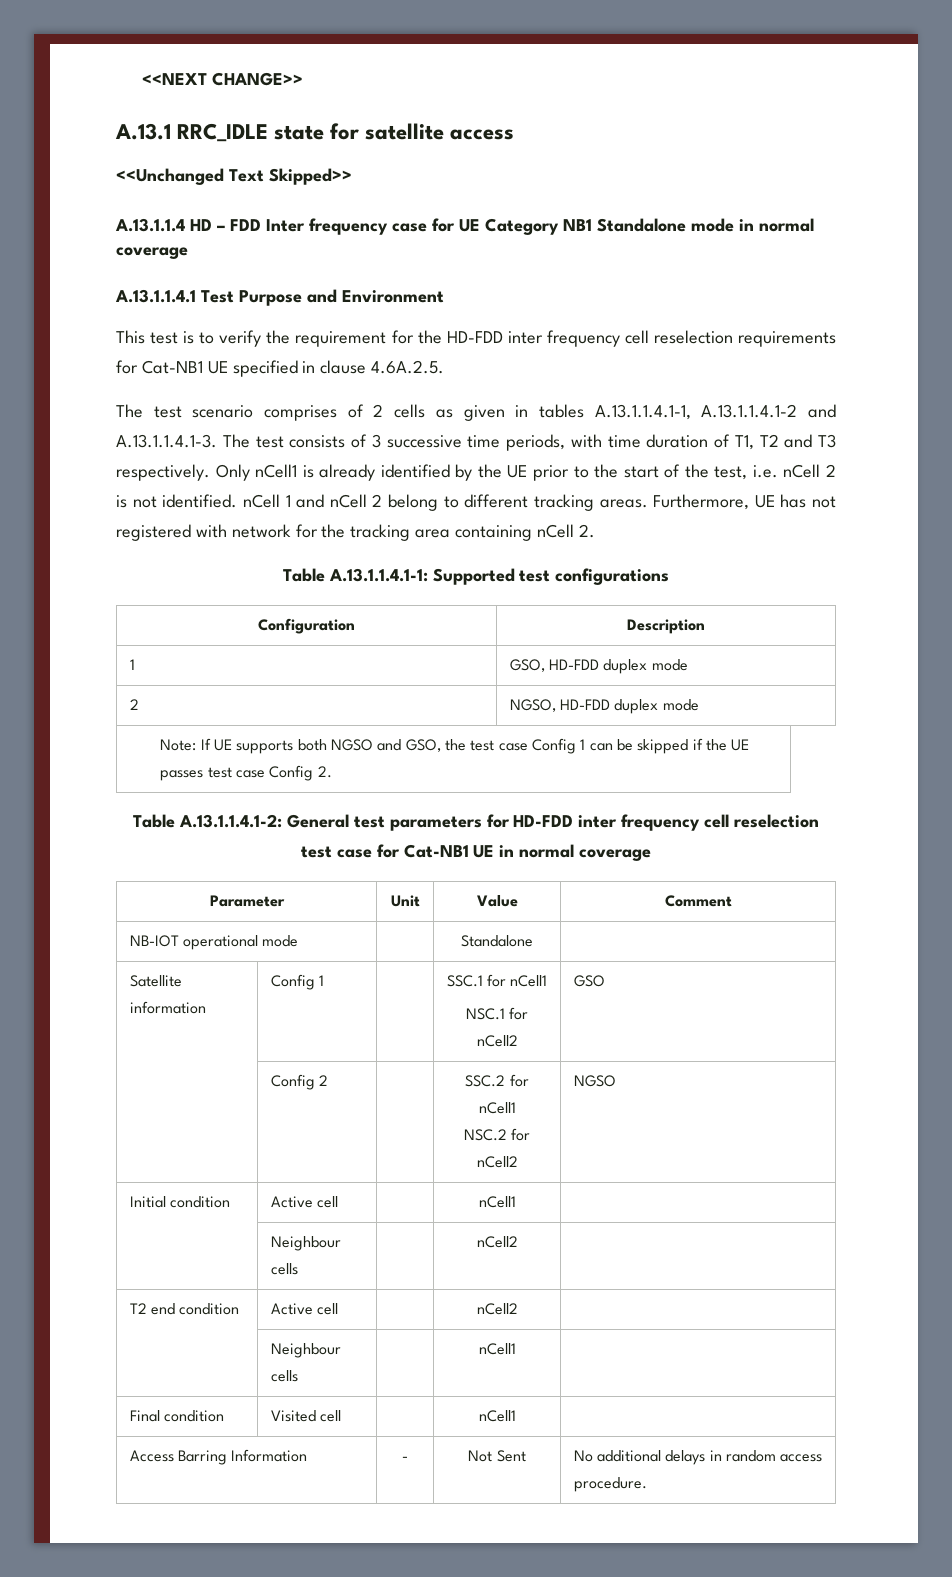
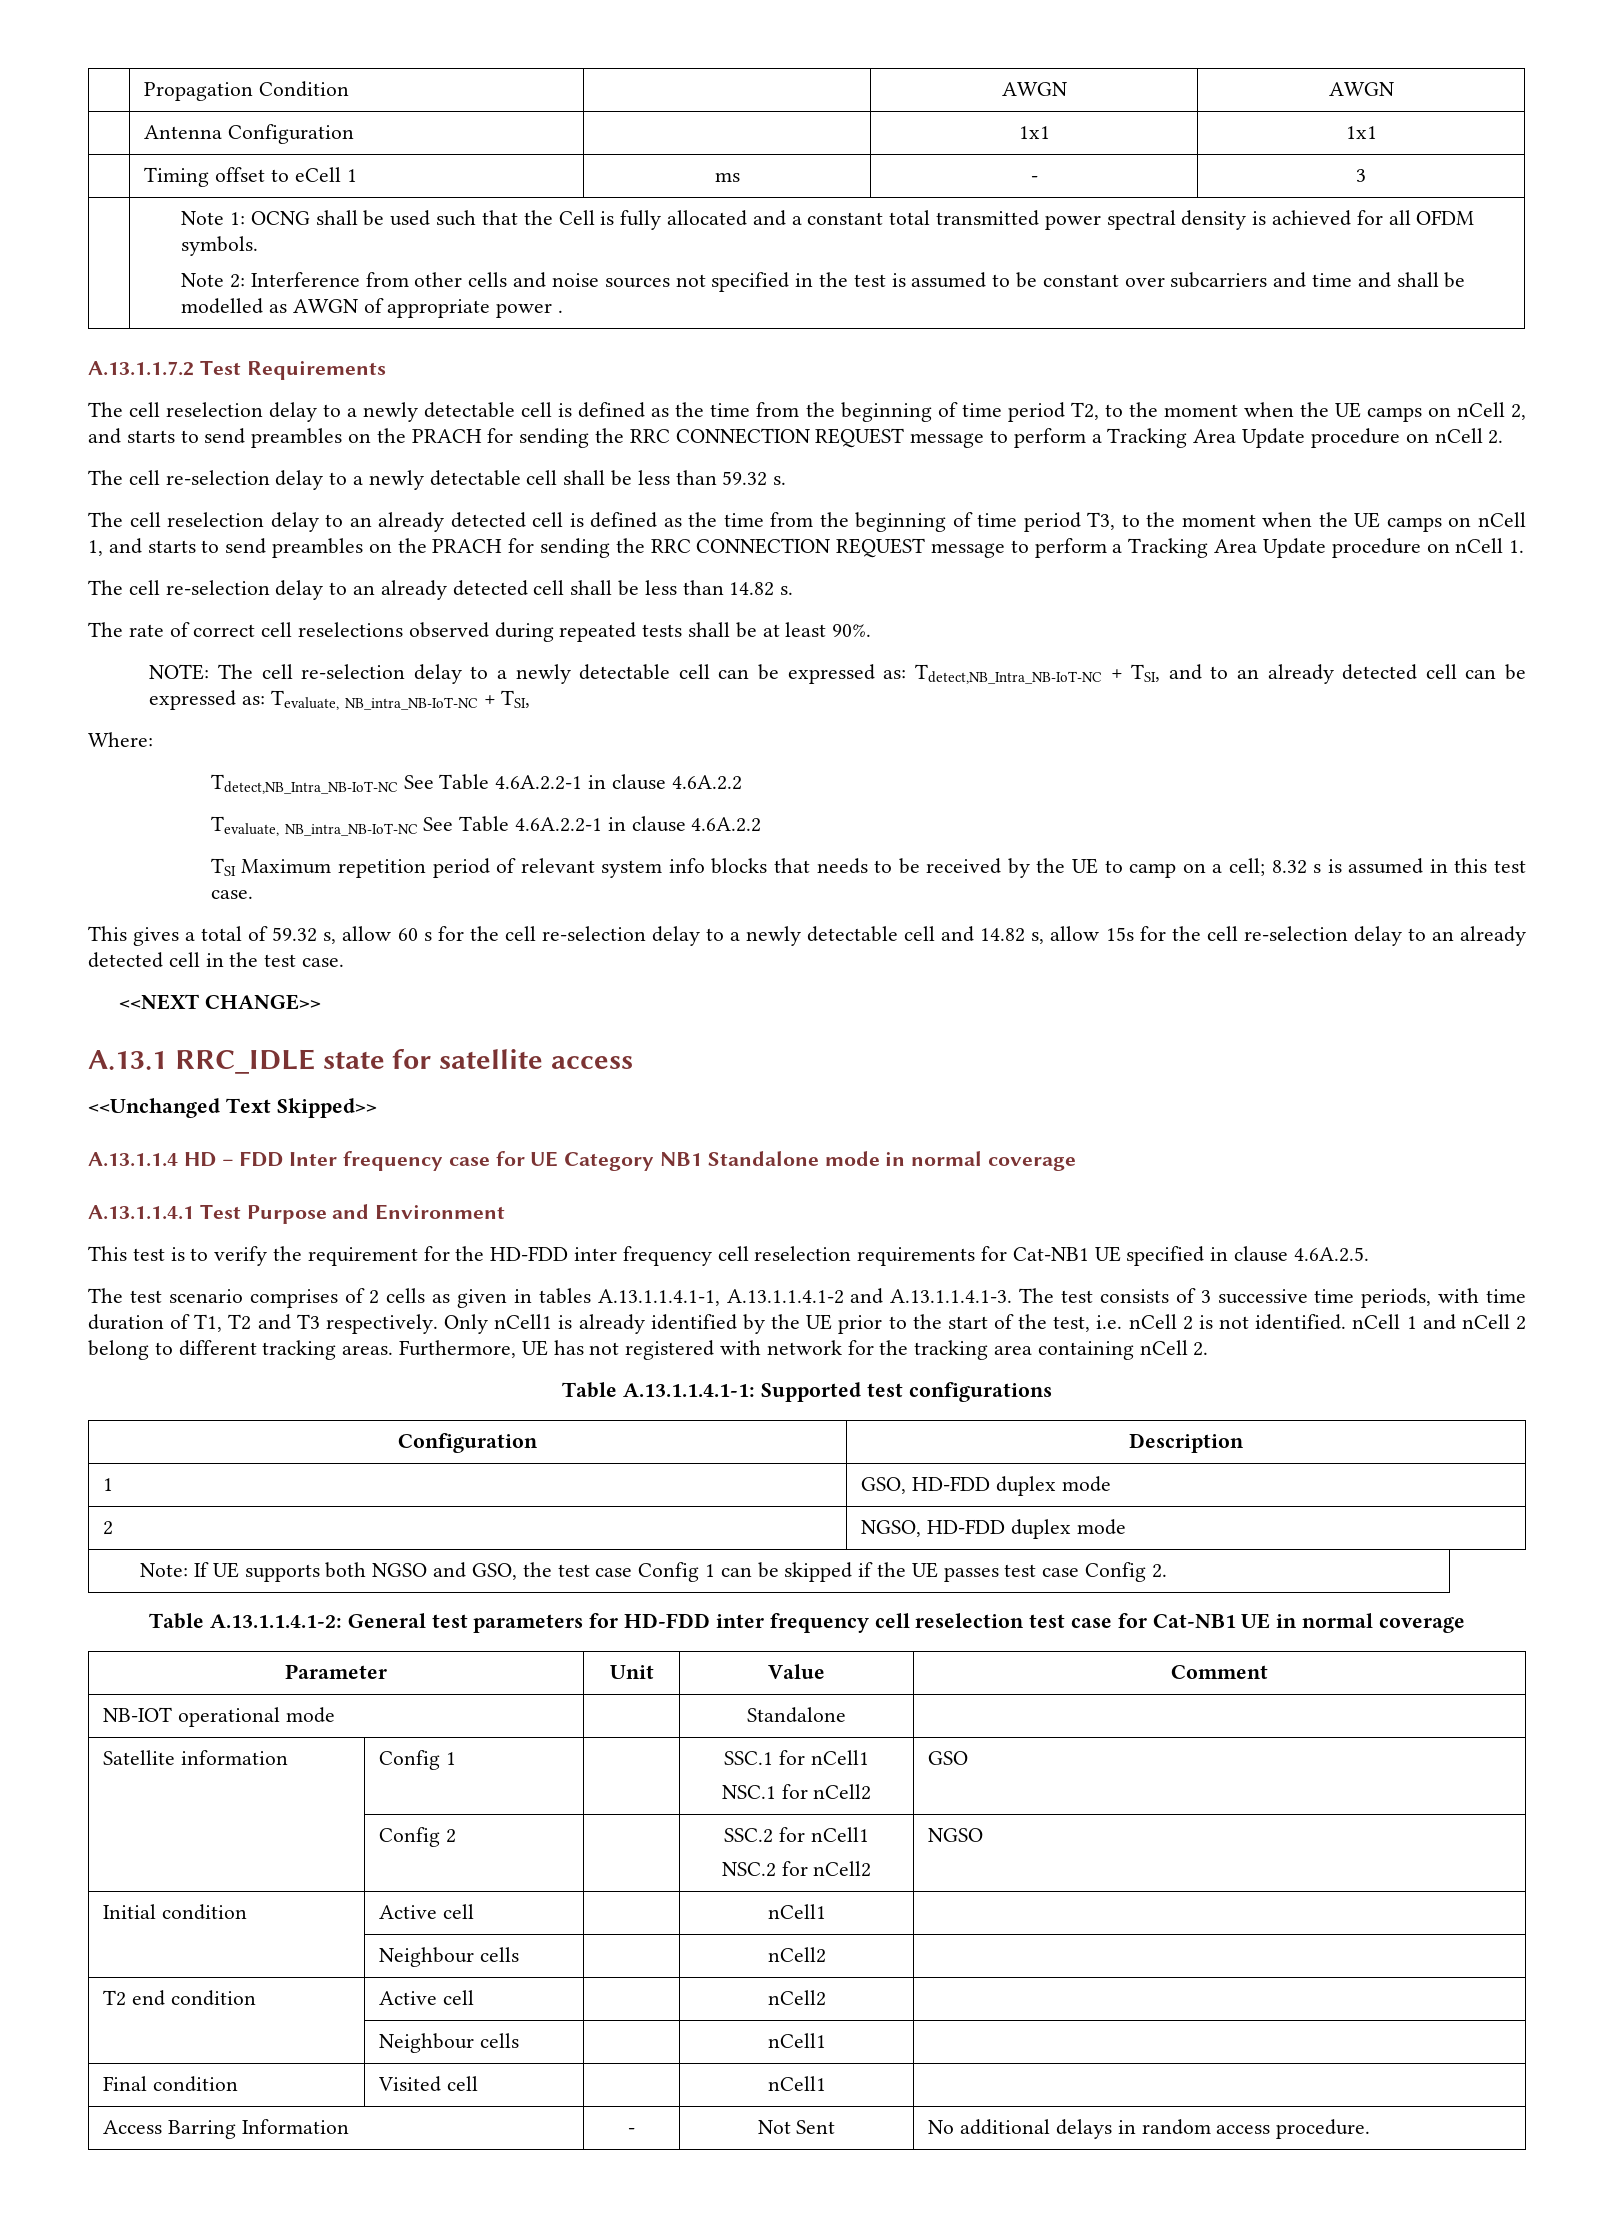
+ | Propagation Condition | | AWGN | AWGN
+ | Antenna Configuration | | 1x1 | 1x1
+ | Timing offset to eCell 1 | ms | - | 3
+ | Note 1: OCNG shall be used such that the Cell is fully allocated and a constant total transmitted power spectral density is achieved for all OFDM symbols.
+ Note 2: Interference from other cells and noise sources not specified in the test is assumed to be constant over subcarriers and time and shall be modelled as AWGN of appropriate power .
+ A.13.1.1.7.2 Test Requirements
+ The cell reselection delay to a newly detectable cell is defined as the time from the beginning of time period T2, to the moment when the UE camps on nCell 2, and starts to send preambles on the PRACH for sending the RRC CONNECTION REQUEST message to perform a Tracking Area Update procedure on nCell 2.
+ The cell re-selection delay to a newly detectable cell shall be less than 59.32 s.
+ The cell reselection delay to an already detected cell is defined as the time from the beginning of time period T3, to the moment when the UE camps on nCell 1, and starts to send preambles on the PRACH for sending the RRC CONNECTION REQUEST message to perform a Tracking Area Update procedure on nCell 1.
+ The cell re-selection delay to an already detected cell shall be less than 14.82 s.
+ The rate of correct cell reselections observed during repeated tests shall be at least 90%.
+ NOTE: The cell re-selection delay to a newly detectable cell can be expressed as: Tdetect,NB_Intra_NB-IoT-NC + TSI, and to an already detected cell can be expressed as: Tevaluate, NB_intra_NB-IoT-NC + TSI,
+ Where:
+ Tdetect,NB_Intra_NB-IoT-NC See Table 4.6A.2.2-1 in clause 4.6A.2.2
+ Tevaluate, NB_intra_NB-IoT-NC See Table 4.6A.2.2-1 in clause 4.6A.2.2
+ TSI Maximum repetition period of relevant system info blocks that needs to be received by the UE to camp on a cell; 8.32 s is assumed in this test case.
+ This gives a total of 59.32 s, allow 60 s for the cell re-selection delay to a newly detectable cell and 14.82 s, allow 15s for the cell re-selection delay to an already detected cell in the test case.

